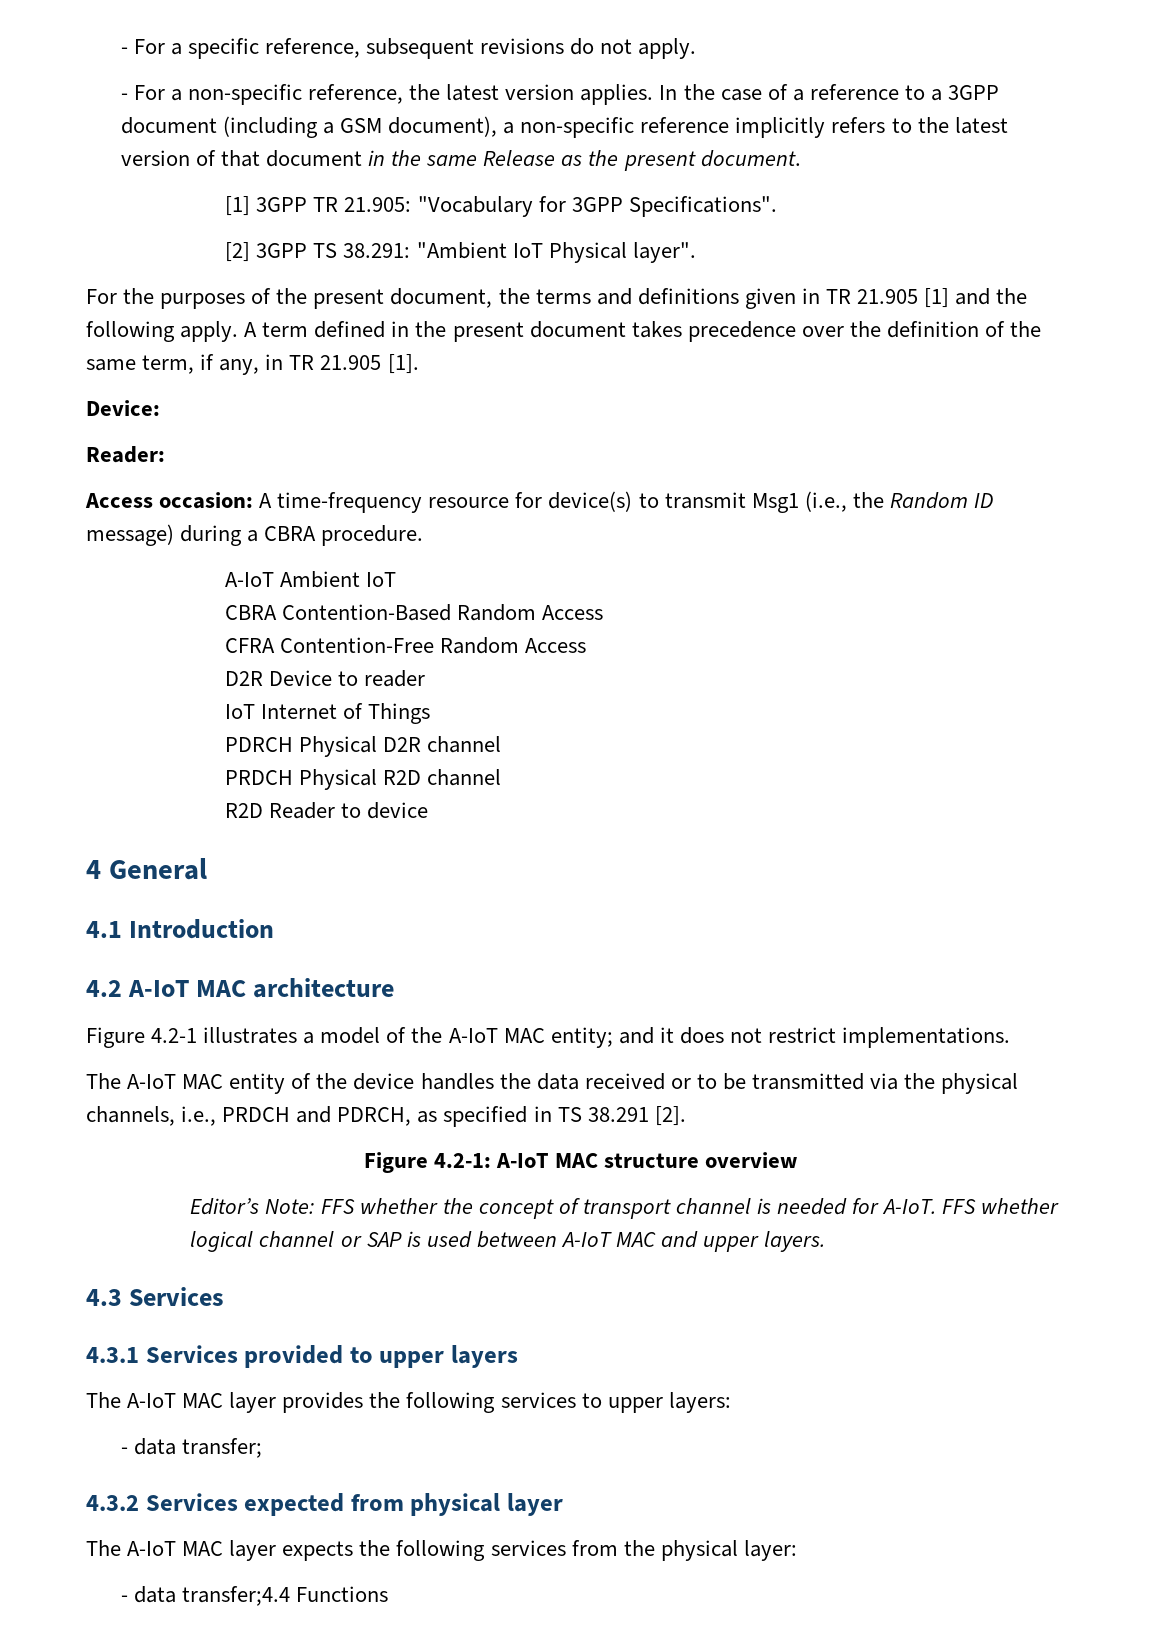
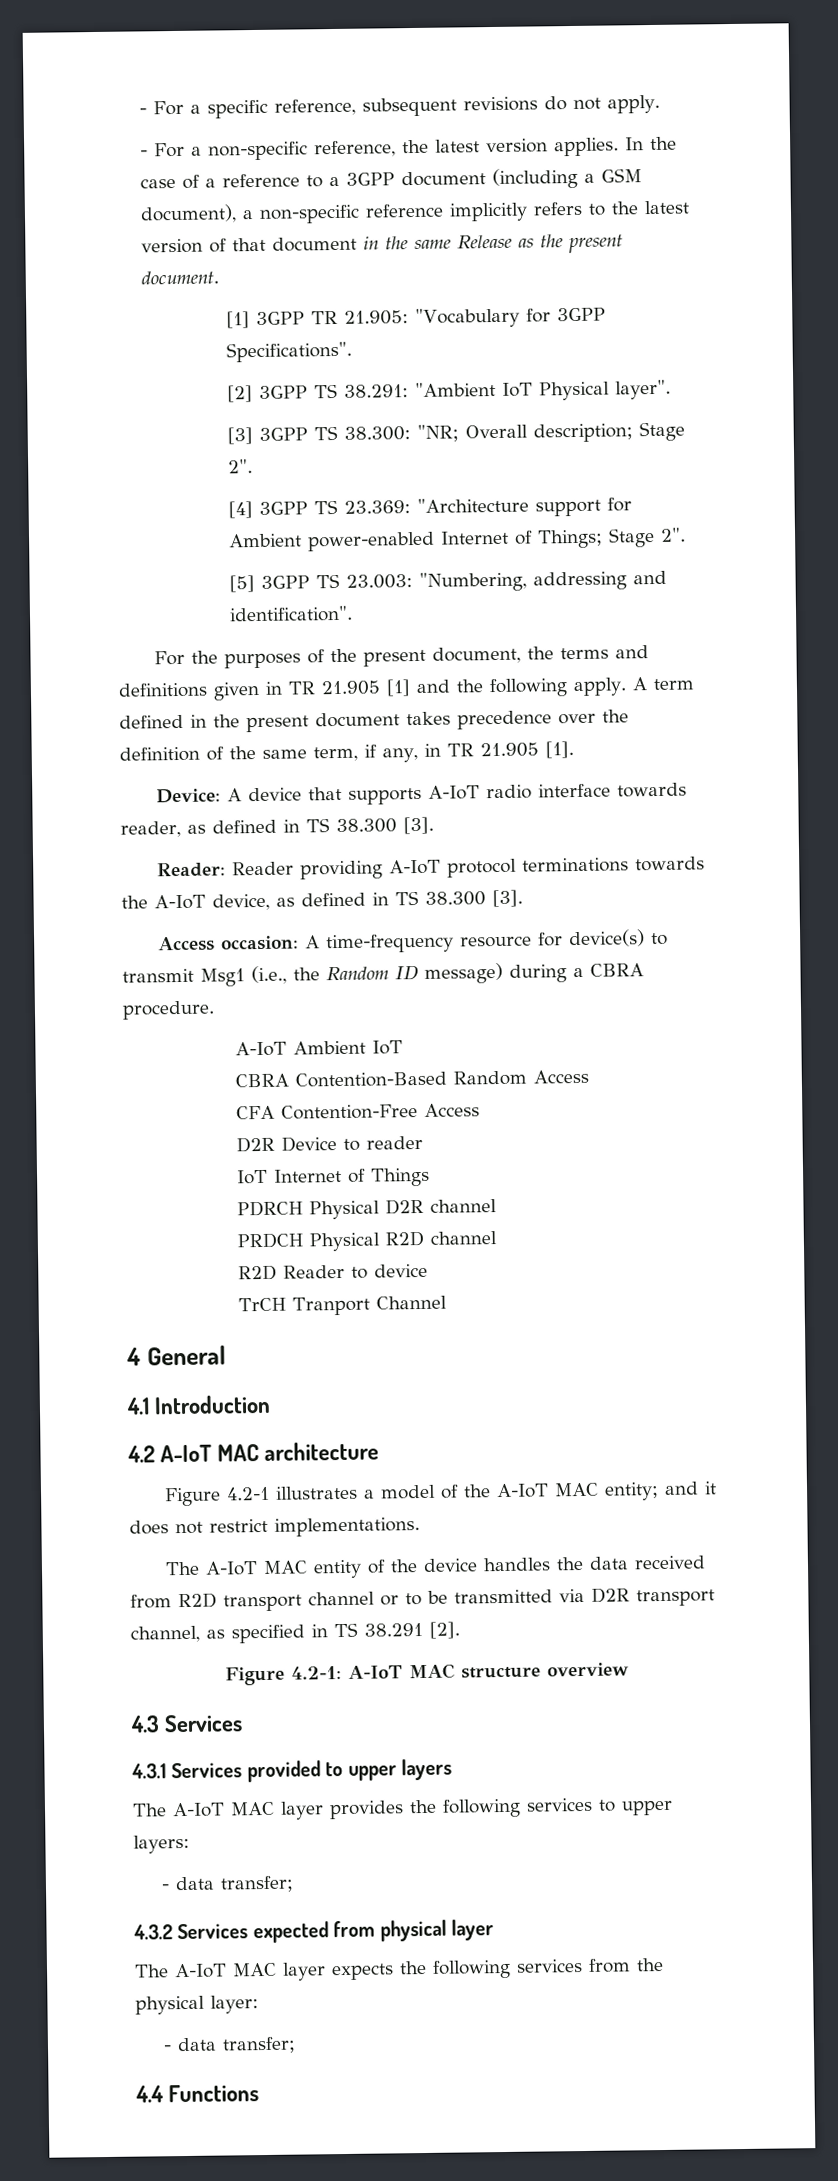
+ [3] 3GPP TS 38.300: "NR; Overall description; Stage 2".
+ [4] 3GPP TS 23.369: "Architecture support for Ambient power-enabled Internet of Things; Stage 2".
+ [5] 3GPP TS 23.003: "Numbering, addressing and identification".
- Device:
- Reader:
+ Device: A device that supports A-IoT radio interface towards reader, as defined in TS 38.300 [3].
+ Reader: Reader providing A-IoT protocol terminations towards the A-IoT device, as defined in TS 38.300 [3].
- CFRA Contention-Free Random Access
+ CFA Contention-Free Access
+ TrCH Tranport Channel
- The A-IoT MAC entity of the device handles the data received or to be transmitted via the physical channels, i.e., PRDCH and PDRCH, as specified in TS 38.291 [2].
+ The A-IoT MAC entity of the device handles the data received from R2D transport channel or to be transmitted via D2R transport channel, as specified in TS 38.291 [2].
- Editor’s Note: FFS whether the concept of transport channel is needed for A-IoT. FFS whether logical channel or SAP is used between A-IoT MAC and upper layers.
  The A-IoT MAC layer expects the following services from the physical layer:
- - data transfer;4.4 Functions
+ - data transfer;
+ 4.4 Functions

